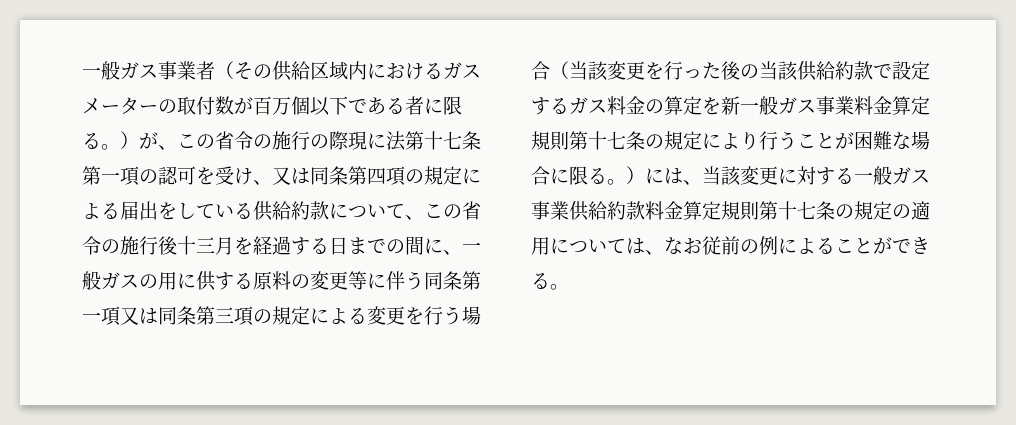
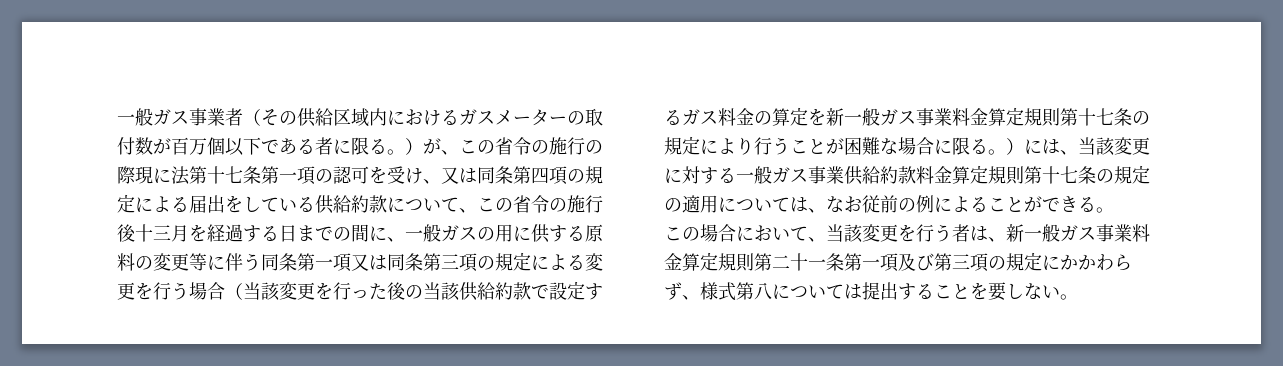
+ この場合において、当該変更を行う者は、新一般ガス事業料金算定規則第二十一条第一項及び第三項の規定にかかわらず、様式第八については提出することを要しない。

